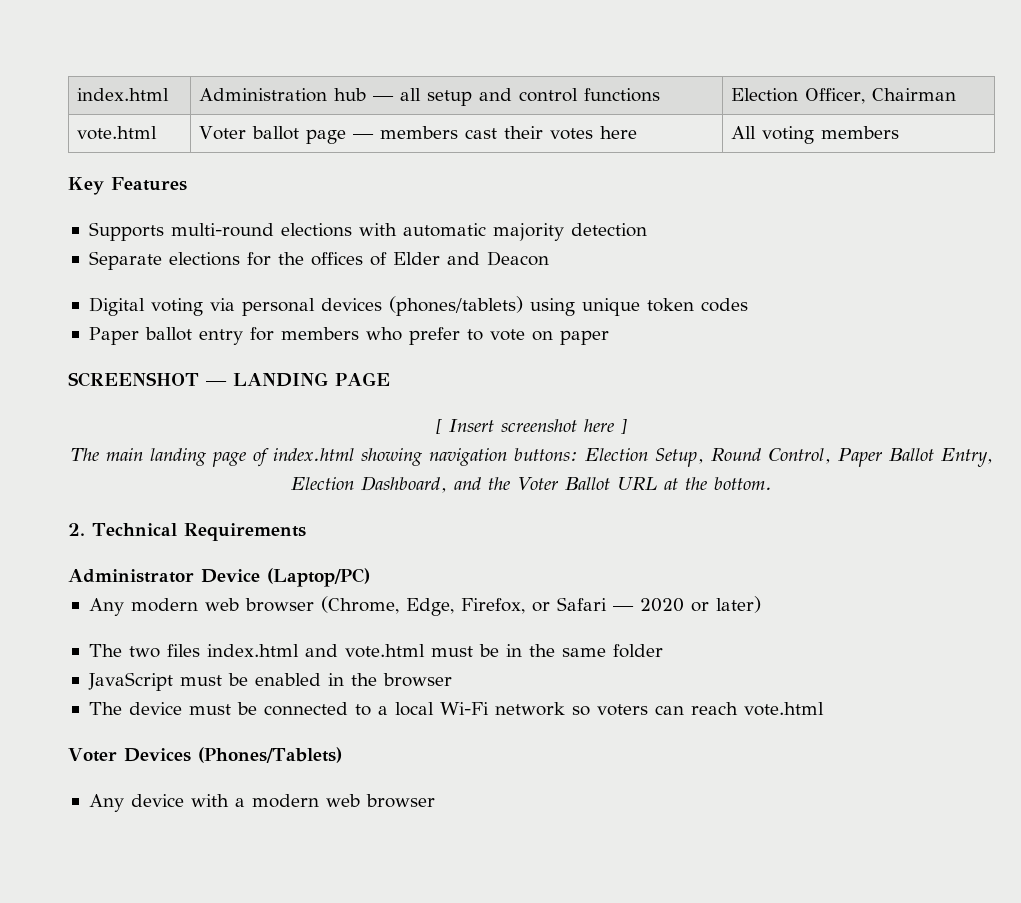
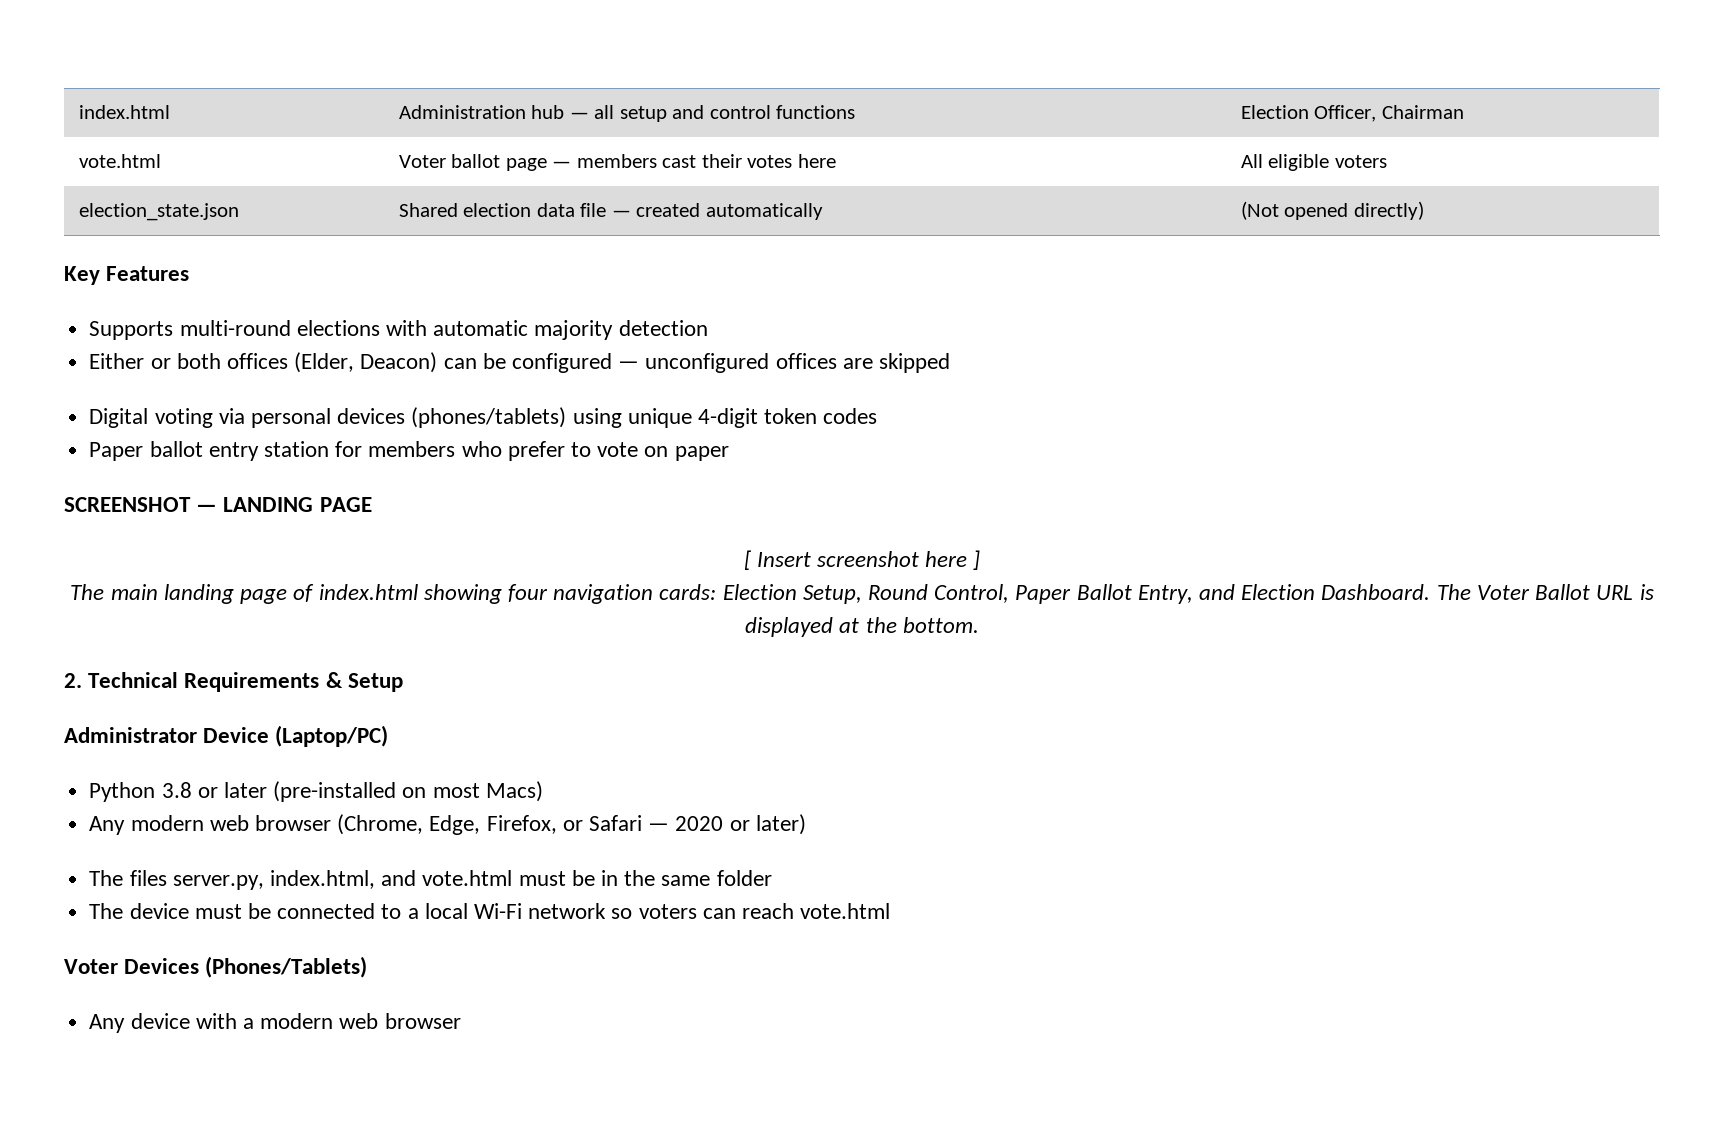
- vote.html | Voter ballot page — members cast their votes here | All voting members
+ vote.html | Voter ballot page — members cast their votes here | All eligible voters
+ election_state.json | Shared election data file — created automatically | (Not opened directly)
- Separate elections for the offices of Elder and Deacon
+ Either or both offices (Elder, Deacon) can be configured — unconfigured offices are skipped
- Digital voting via personal devices (phones/tablets) using unique token codes
+ Digital voting via personal devices (phones/tablets) using unique 4-digit token codes
- Paper ballot entry for members who prefer to vote on paper
+ Paper ballot entry station for members who prefer to vote on paper
- The main landing page of index.html showing navigation buttons: Election Setup, Round Control, Paper Ballot Entry, Election Dashboard, and the Voter Ballot URL at the bottom.
+ The main landing page of index.html showing four navigation cards: Election Setup, Round Control, Paper Ballot Entry, and Election Dashboard. The Voter Ballot URL is displayed at the bottom.
- 2. Technical Requirements
+ 2. Technical Requirements & Setup
+ Python 3.8 or later (pre-installed on most Macs)
- The two files index.html and vote.html must be in the same folder
+ The files server.py, index.html, and vote.html must be in the same folder
- JavaScript must be enabled in the browser

